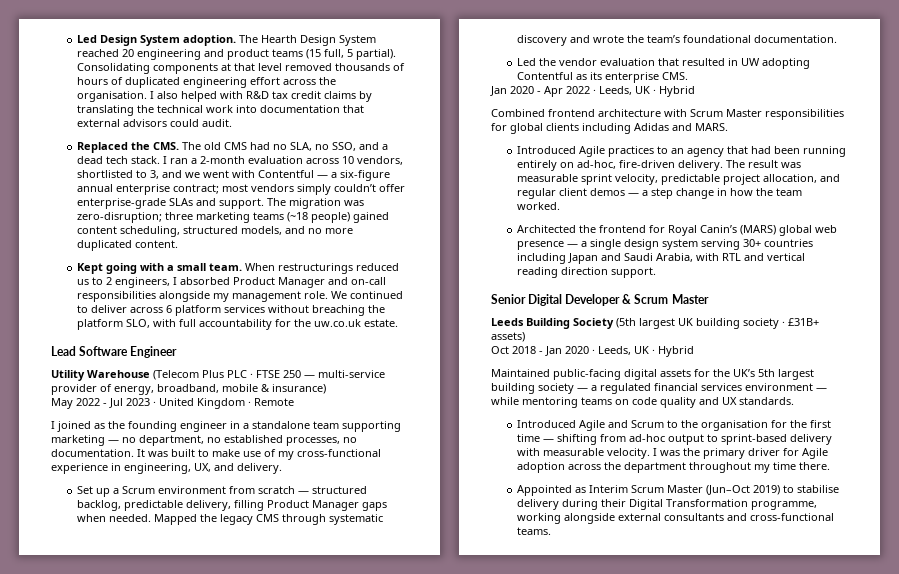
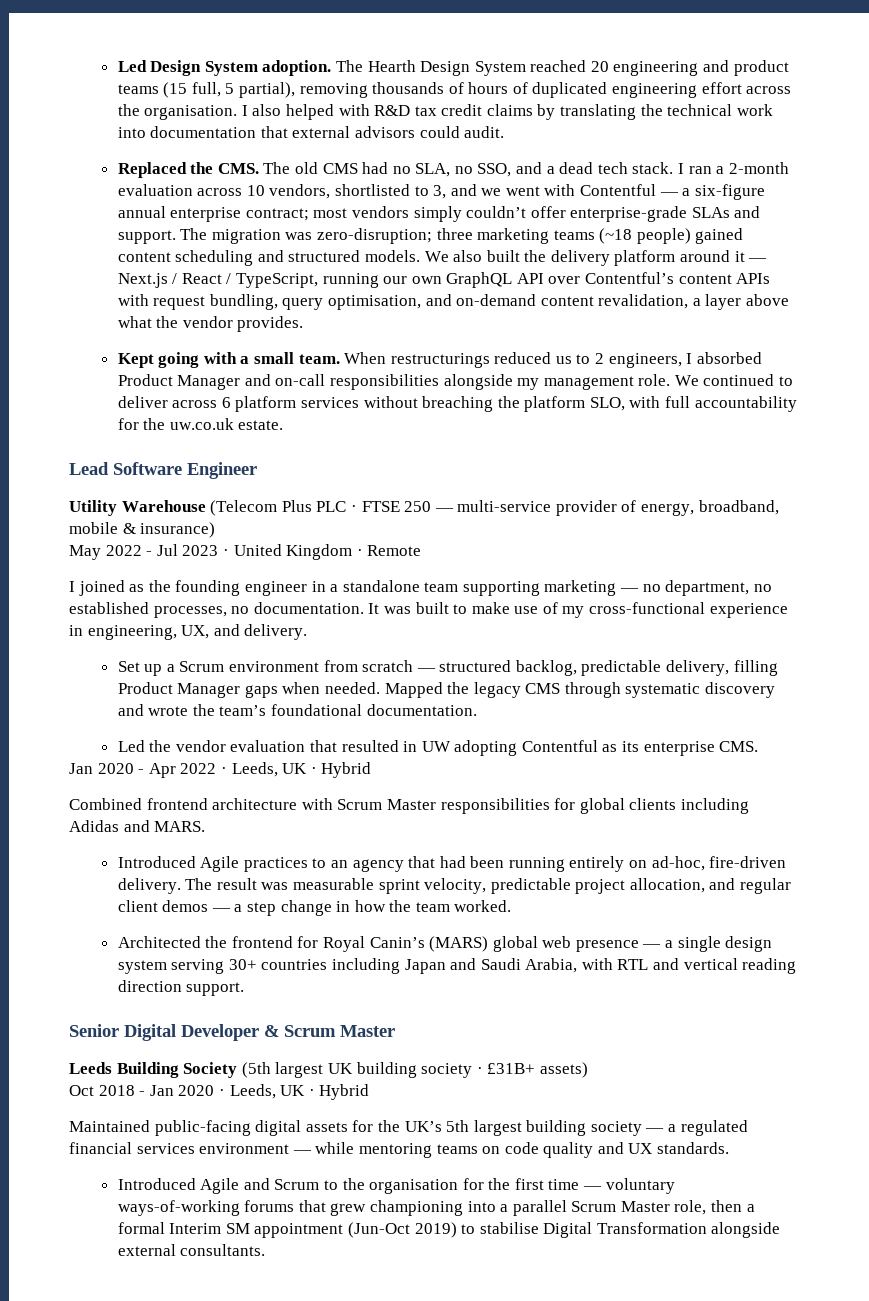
- The Hearth Design System reached 20 engineering and product teams (15 full, 5 partial). Consolidating components at that level removed thousands of hours of duplicated engineering effort across the organisation.
+ The Hearth Design System reached 20 engineering and product teams (15 full, 5 partial), removing thousands of hours of duplicated engineering effort across the organisation.
- The migration was zero-disruption; three marketing teams (~18 people) gained content scheduling, structured models, and no more duplicated content.
+ The migration was zero-disruption; three marketing teams (~18 people) gained content scheduling and structured models. We also built the delivery platform around it — Next.js / React / TypeScript, running our own GraphQL API over Contentful’s content APIs with request bundling, query optimisation, and on-demand content revalidation, a layer above what the vendor provides.
- Introduced Agile and Scrum to the organisation for the first time — shifting from ad-hoc output to sprint-based delivery with measurable velocity. I was the primary driver for Agile adoption across the department throughout my time there.
- Appointed as Interim Scrum Master (Jun–Oct 2019) to stabilise delivery during their Digital Transformation programme, working alongside external consultants and cross-functional teams.
+ Introduced Agile and Scrum to the organisation for the first time — voluntary ways-of-working forums that grew championing into a parallel Scrum Master role, then a formal Interim SM appointment (Jun-Oct 2019) to stabilise Digital Transformation alongside external consultants.

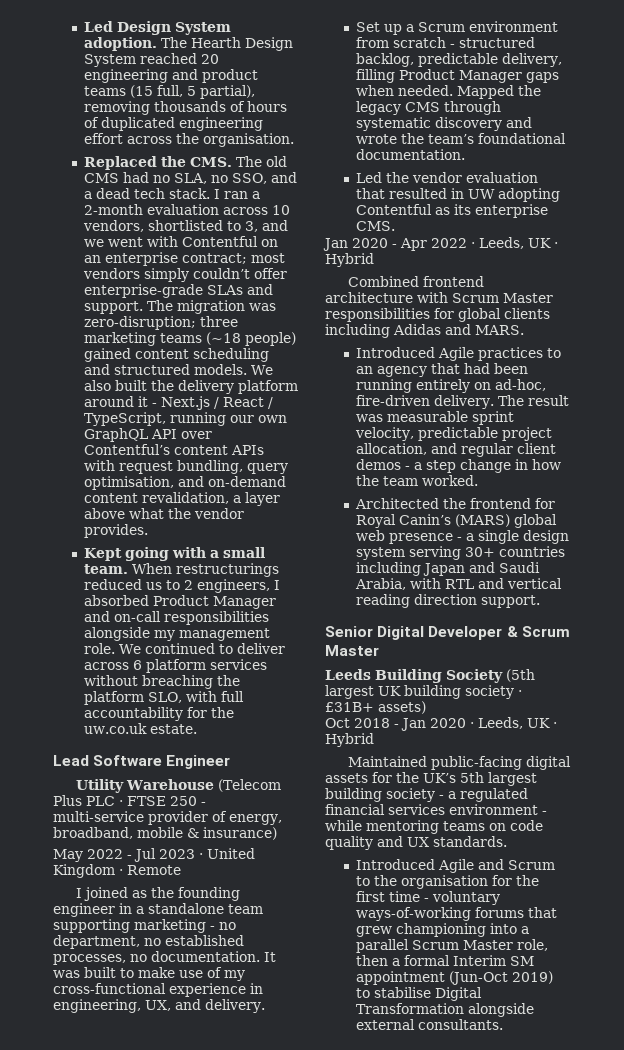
- I also helped with R&D tax credit claims by translating the technical work into documentation that external advisors could audit.
- I ran a 2-month evaluation across 10 vendors, shortlisted to 3, and we went with Contentful — a six-figure annual enterprise contract; most vendors simply couldn’t offer enterprise-grade SLAs and support.
+ I ran a 2-month evaluation across 10 vendors, shortlisted to 3, and we went with Contentful on an enterprise contract; most vendors simply couldn’t offer enterprise-grade SLAs and support.
- We also built the delivery platform around it — Next.js / React / TypeScript, running our own GraphQL API over Contentful’s content APIs with request bundling, query optimisation, and on-demand content revalidation, a layer above what the vendor provides.
+ We also built the delivery platform around it - Next.js / React / TypeScript, running our own GraphQL API over Contentful’s content APIs with request bundling, query optimisation, and on-demand content revalidation, a layer above what the vendor provides.
- Utility Warehouse (Telecom Plus PLC · FTSE 250 — multi-service provider of energy, broadband, mobile & insurance)
+ Utility Warehouse (Telecom Plus PLC · FTSE 250 - multi-service provider of energy, broadband, mobile & insurance)
- I joined as the founding engineer in a standalone team supporting marketing — no department, no established processes, no documentation.
+ I joined as the founding engineer in a standalone team supporting marketing - no department, no established processes, no documentation.
- Set up a Scrum environment from scratch — structured backlog, predictable delivery, filling Product Manager gaps when needed.
+ Set up a Scrum environment from scratch - structured backlog, predictable delivery, filling Product Manager gaps when needed.
- The result was measurable sprint velocity, predictable project allocation, and regular client demos — a step change in how the team worked.
+ The result was measurable sprint velocity, predictable project allocation, and regular client demos - a step change in how the team worked.
- Architected the frontend for Royal Canin’s (MARS) global web presence — a single design system serving 30+ countries including Japan and Saudi Arabia, with RTL and vertical reading direction support.
+ Architected the frontend for Royal Canin’s (MARS) global web presence - a single design system serving 30+ countries including Japan and Saudi Arabia, with RTL and vertical reading direction support.
- Maintained public-facing digital assets for the UK’s 5th largest building society — a regulated financial services environment — while mentoring teams on code quality and UX standards.
+ Maintained public-facing digital assets for the UK’s 5th largest building society - a regulated financial services environment - while mentoring teams on code quality and UX standards.
- Introduced Agile and Scrum to the organisation for the first time — voluntary ways-of-working forums that grew championing into a parallel Scrum Master role, then a formal Interim SM appointment (Jun-Oct 2019) to stabilise Digital Transformation alongside external consultants.
+ Introduced Agile and Scrum to the organisation for the first time - voluntary ways-of-working forums that grew championing into a parallel Scrum Master role, then a formal Interim SM appointment (Jun-Oct 2019) to stabilise Digital Transformation alongside external consultants.

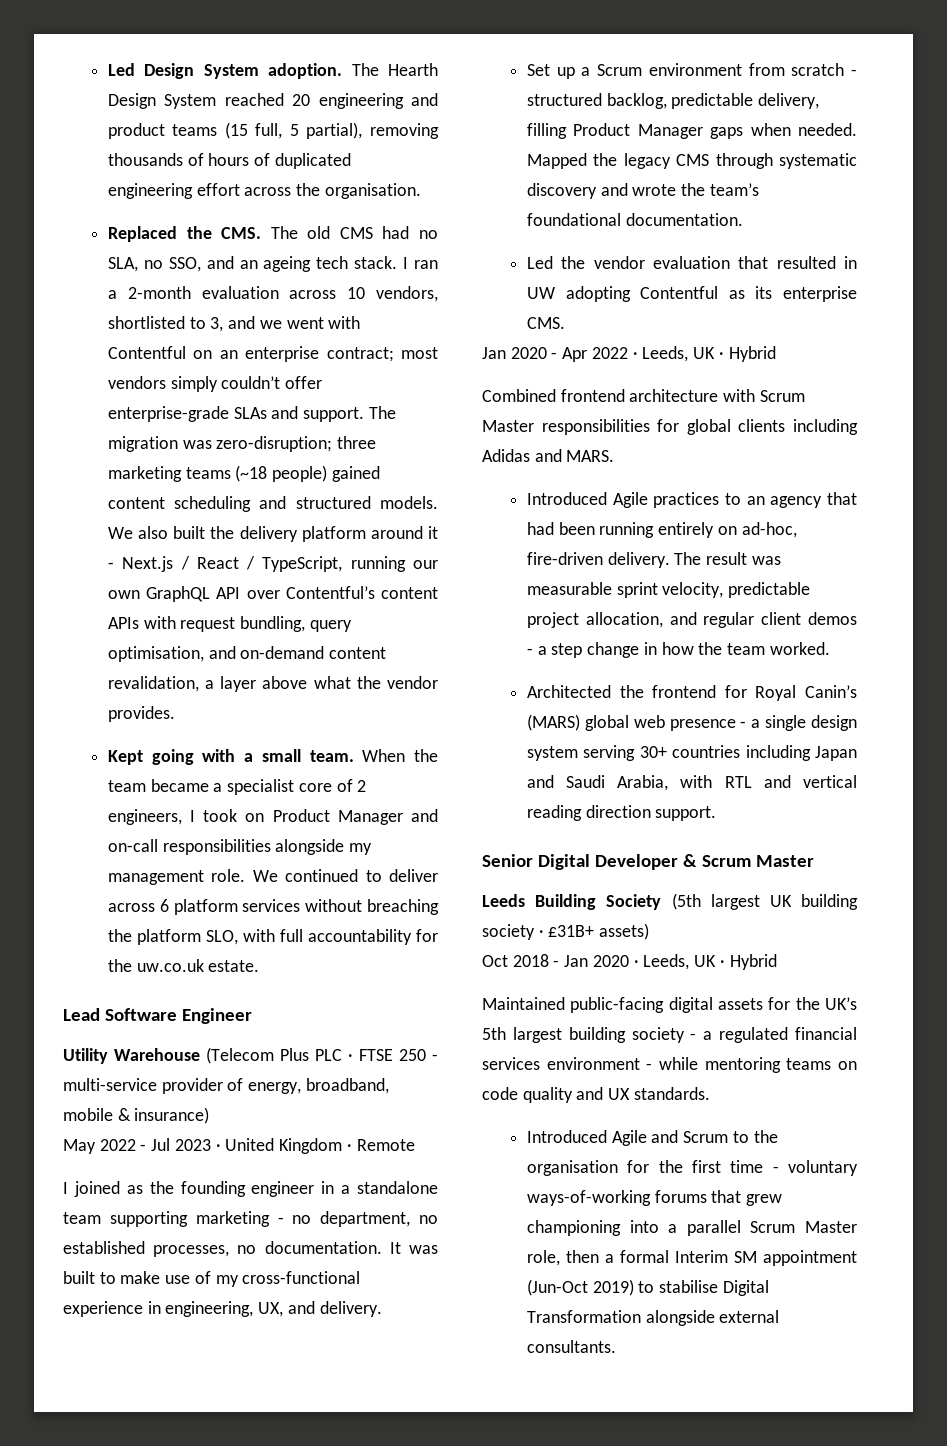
- Replaced the CMS. The old CMS had no SLA, no SSO, and a dead tech stack.
+ Replaced the CMS. The old CMS had no SLA, no SSO, and an ageing tech stack.
- When restructurings reduced us to 2 engineers, I absorbed Product Manager and on-call responsibilities alongside my management role.
+ When the team became a specialist core of 2 engineers, I took on Product Manager and on-call responsibilities alongside my management role.

